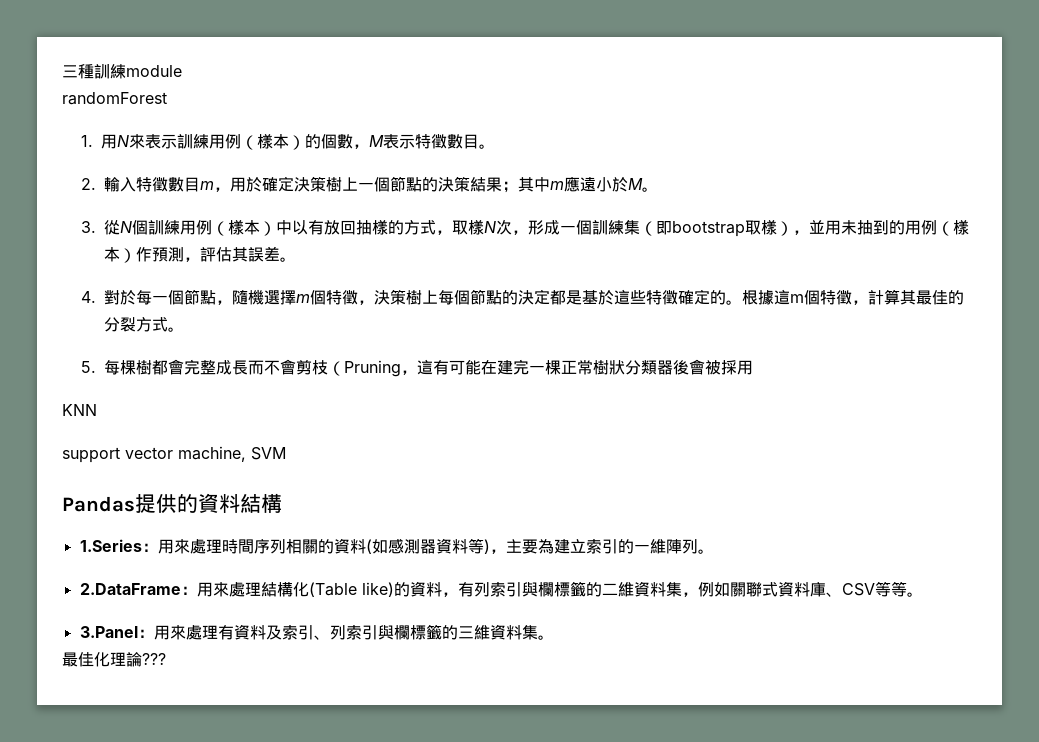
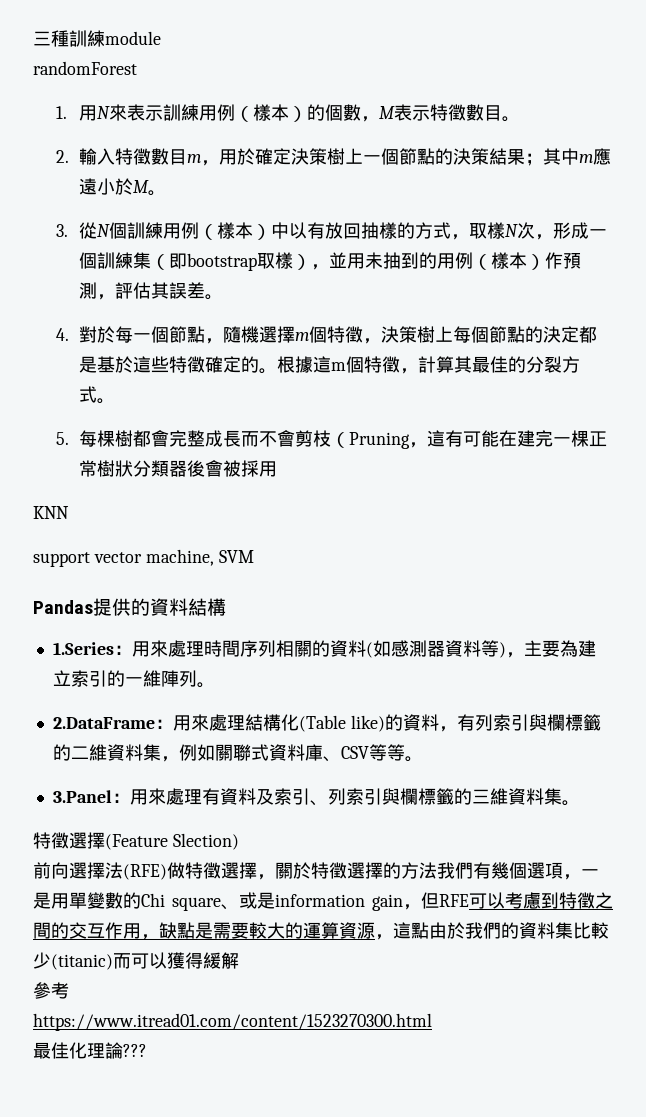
+ 特徵選擇(Feature Slection)
+ 前向選擇法(RFE)做特徵選擇，關於特徵選擇的方法我們有幾個選項，一是用單變數的Chi square、或是information gain，但RFE可以考慮到特徵之間的交互作用，缺點是需要較大的運算資源，這點由於我們的資料集比較少(titanic)而可以獲得緩解
+ 參考
+ https://www.itread01.com/content/1523270300.html

